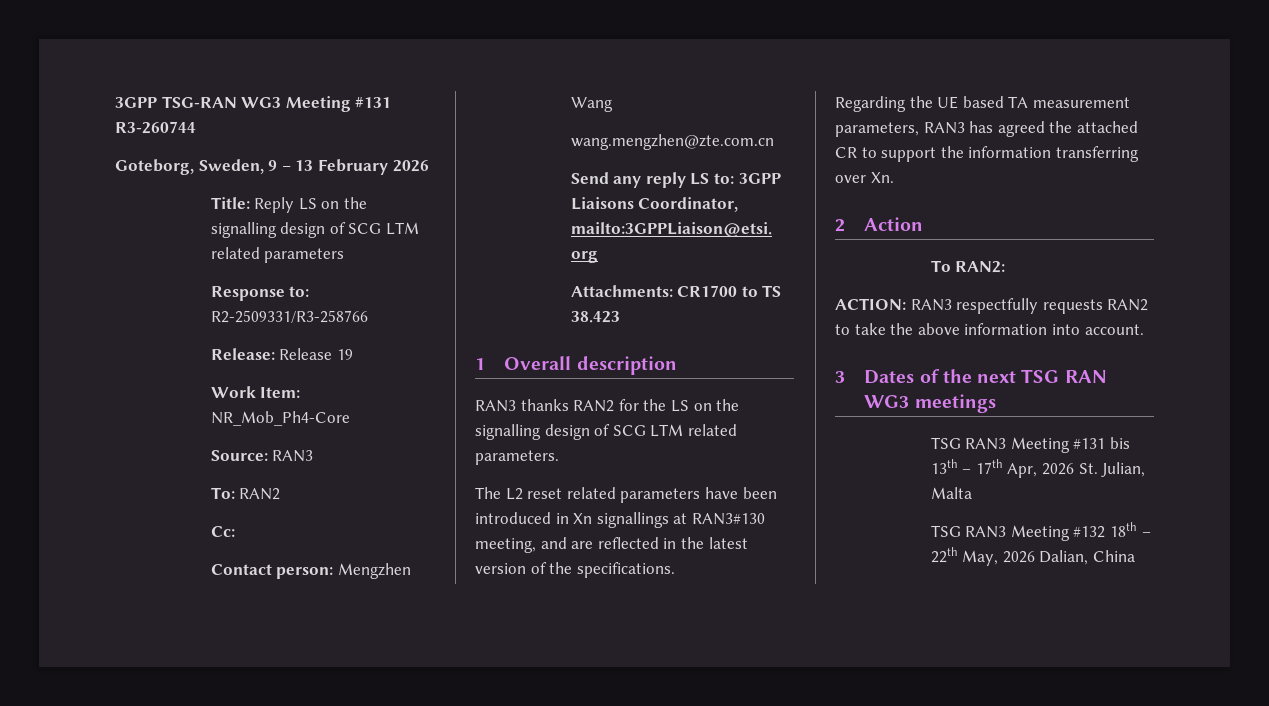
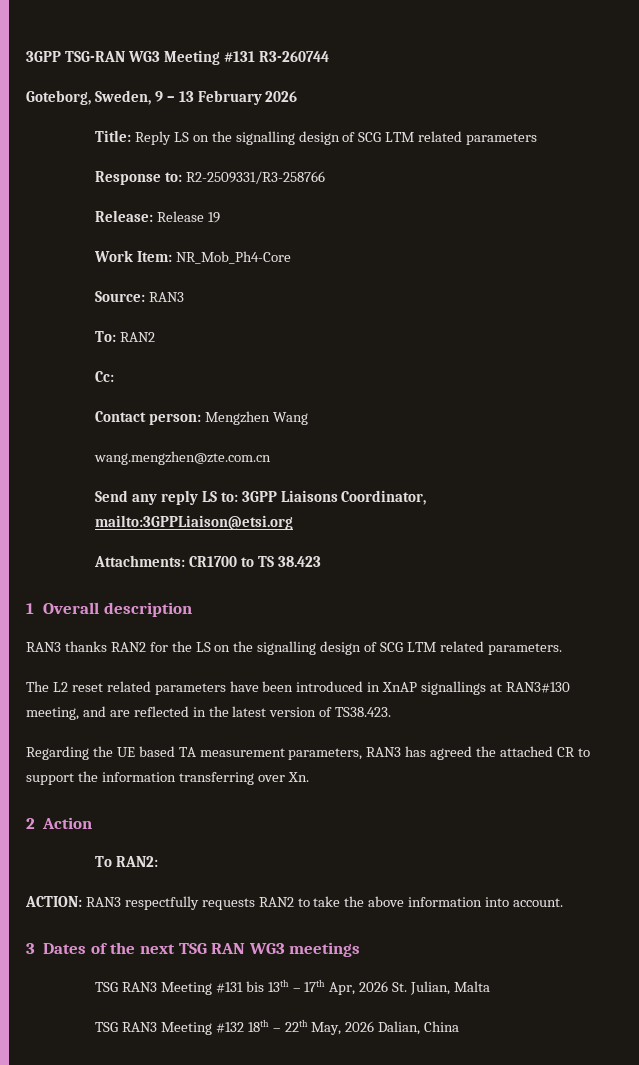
- The L2 reset related parameters have been introduced in Xn signallings at RAN3#130 meeting, and are reflected in the latest version of the specifications.
+ The L2 reset related parameters have been introduced in XnAP signallings at RAN3#130 meeting, and are reflected in the latest version of TS38.423.

